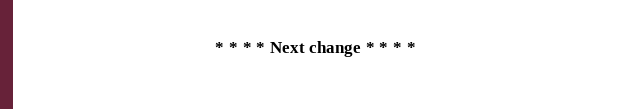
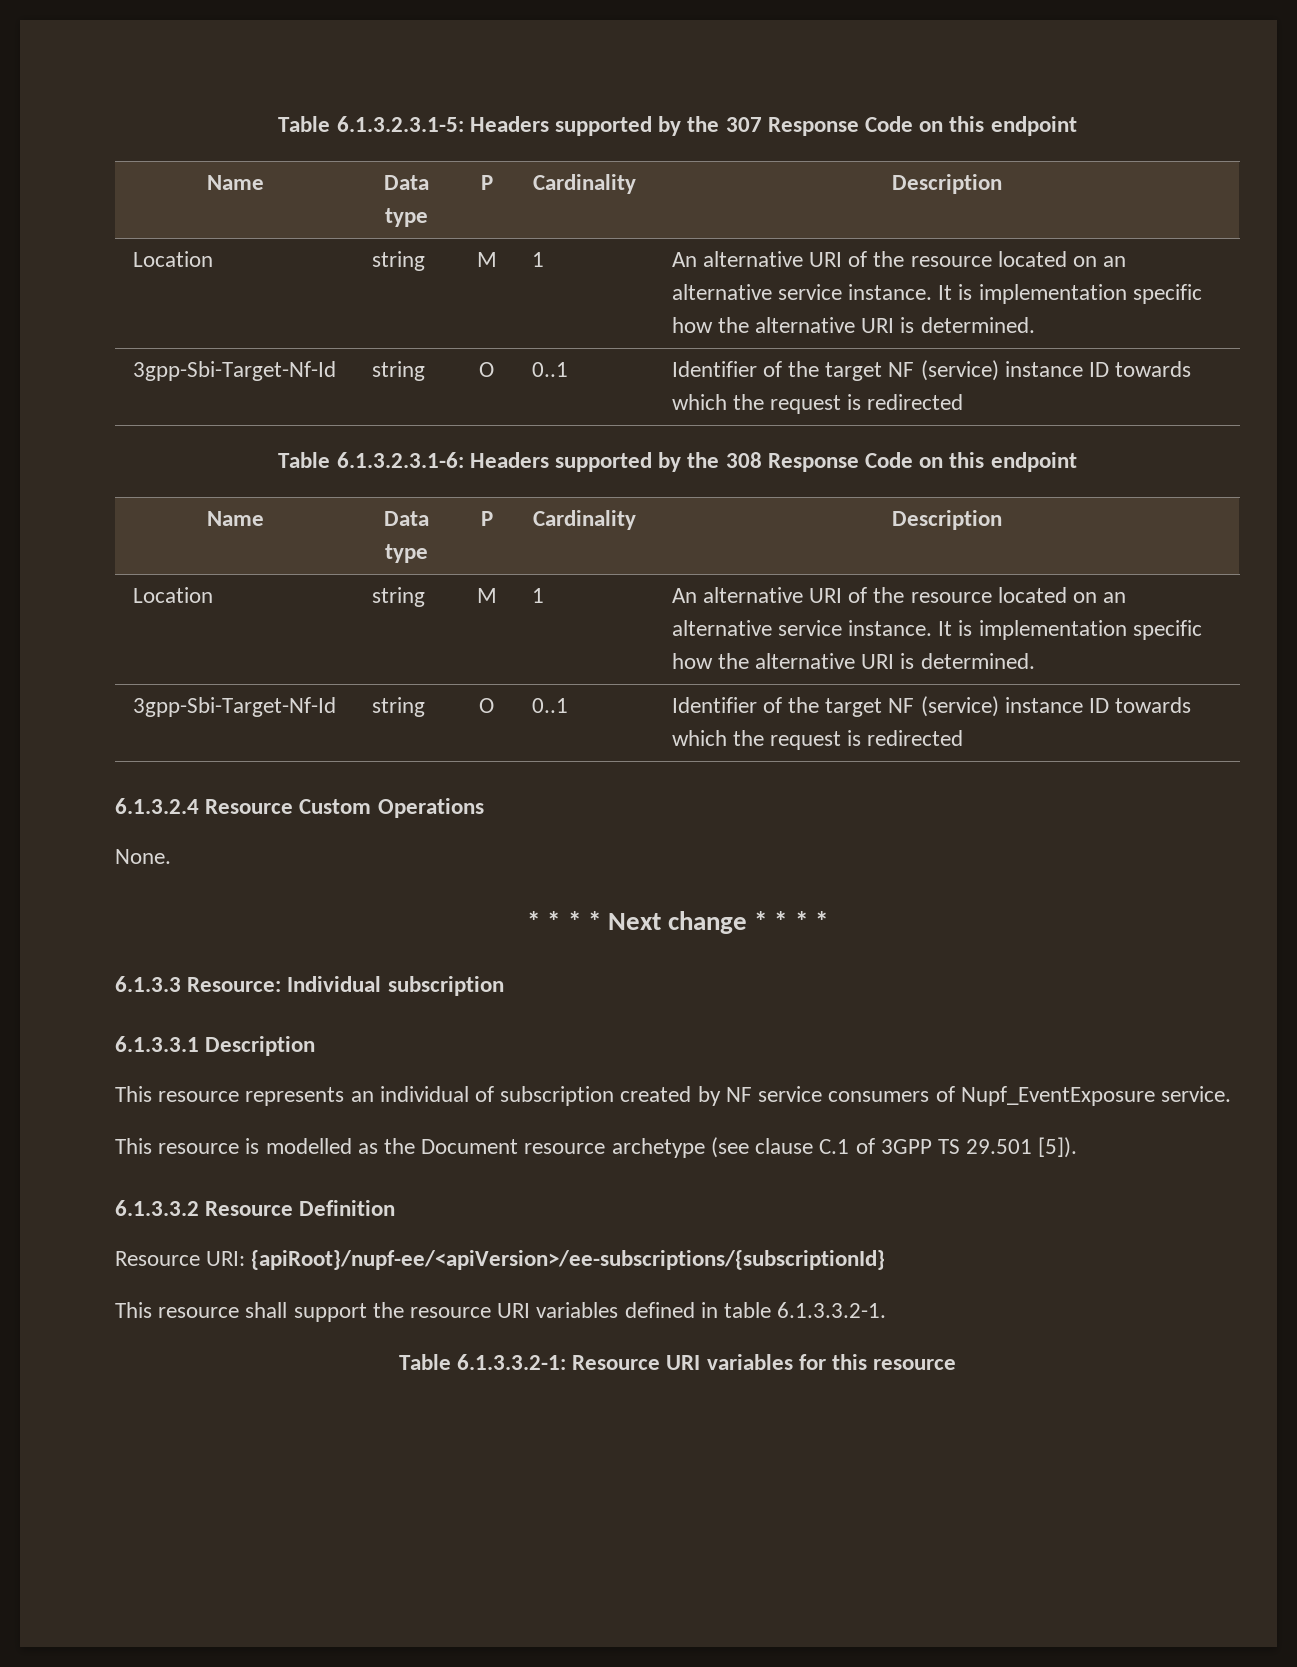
+ Table 6.1.3.2.3.1-5: Headers supported by the 307 Response Code on this endpoint
+ Name | Data type | P | Cardinality | Description
+ Location | string | M | 1 | An alternative URI of the resource located on an alternative service instance. It is implementation specific how the alternative URI is determined.
+ 3gpp-Sbi-Target-Nf-Id | string | O | 0..1 | Identifier of the target NF (service) instance ID towards which the request is redirected
+ Table 6.1.3.2.3.1-6: Headers supported by the 308 Response Code on this endpoint
+ Name | Data type | P | Cardinality | Description
+ Location | string | M | 1 | An alternative URI of the resource located on an alternative service instance. It is implementation specific how the alternative URI is determined.
+ 3gpp-Sbi-Target-Nf-Id | string | O | 0..1 | Identifier of the target NF (service) instance ID towards which the request is redirected
+ 6.1.3.2.4 Resource Custom Operations
+ None.
+ 6.1.3.3 Resource: Individual subscription
+ 6.1.3.3.1 Description
+ This resource represents an individual of subscription created by NF service consumers of Nupf_EventExposure service.
+ This resource is modelled as the Document resource archetype (see clause C.1 of 3GPP TS 29.501 [5]).
+ 6.1.3.3.2 Resource Definition
+ Resource URI: {apiRoot}/nupf-ee/<apiVersion>/ee-subscriptions/{subscriptionId}
+ This resource shall support the resource URI variables defined in table 6.1.3.3.2-1.
+ Table 6.1.3.3.2-1: Resource URI variables for this resource

